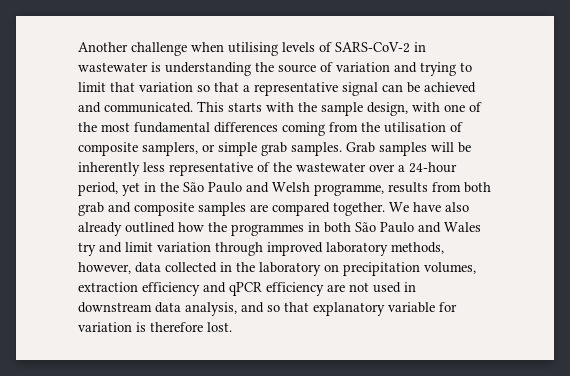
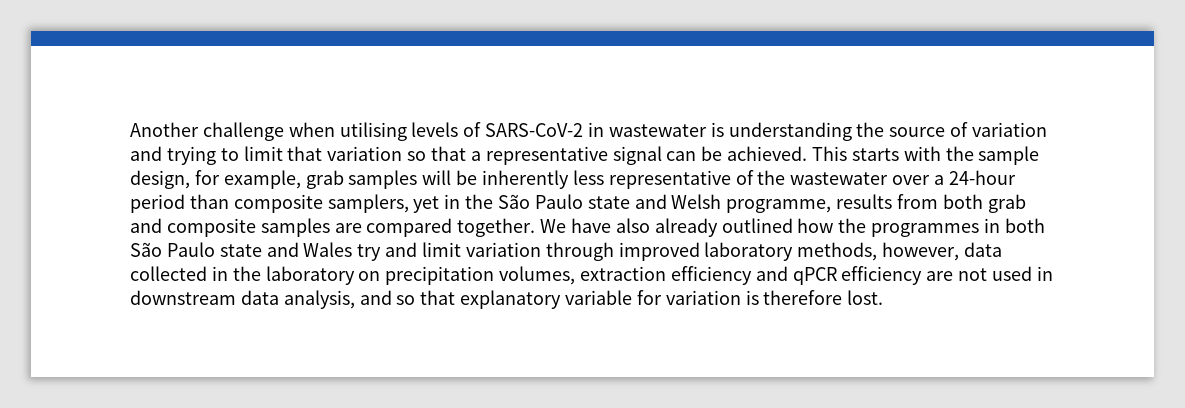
- Another challenge when utilising levels of SARS-CoV-2 in wastewater is understanding the source of variation and trying to limit that variation so that a representative signal can be achieved and communicated.
+ Another challenge when utilising levels of SARS-CoV-2 in wastewater is understanding the source of variation and trying to limit that variation so that a representative signal can be achieved.
- This starts with the sample design, with one of the most fundamental differences coming from the utilisation of composite samplers, or simple grab samples. Grab samples will be inherently less representative of the wastewater over a 24-hour period, yet in the São Paulo and Welsh programme, results from both grab and composite samples are compared together.
+ This starts with the sample design, for example, grab samples will be inherently less representative of the wastewater over a 24-hour period than composite samplers, yet in the São Paulo state and Welsh programme, results from both grab and composite samples are compared together.
- We have also already outlined how the programmes in both São Paulo and Wales try and limit variation through improved laboratory methods, however, data collected in the laboratory on precipitation volumes, extraction efficiency and qPCR efficiency are not used in downstream data analysis, and so that explanatory variable for variation is therefore lost.
+ We have also already outlined how the programmes in both São Paulo state and Wales try and limit variation through improved laboratory methods, however, data collected in the laboratory on precipitation volumes, extraction efficiency and qPCR efficiency are not used in downstream data analysis, and so that explanatory variable for variation is therefore lost.

